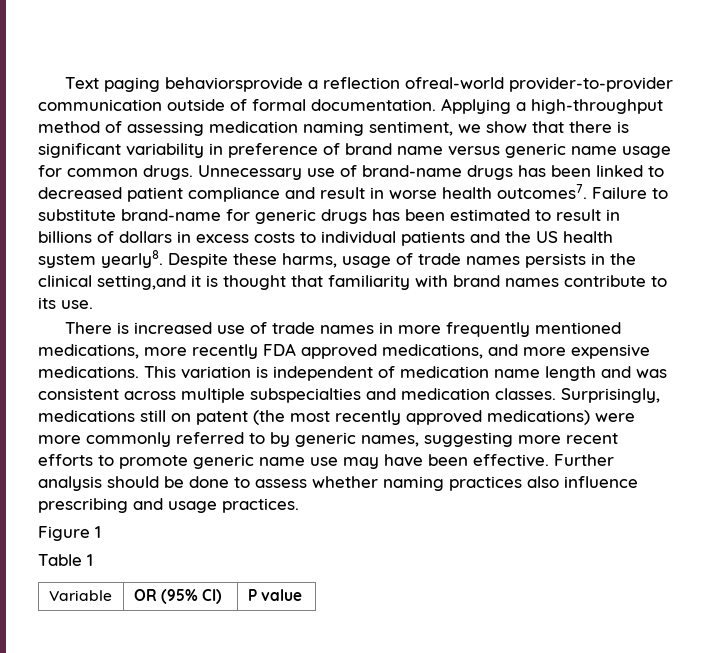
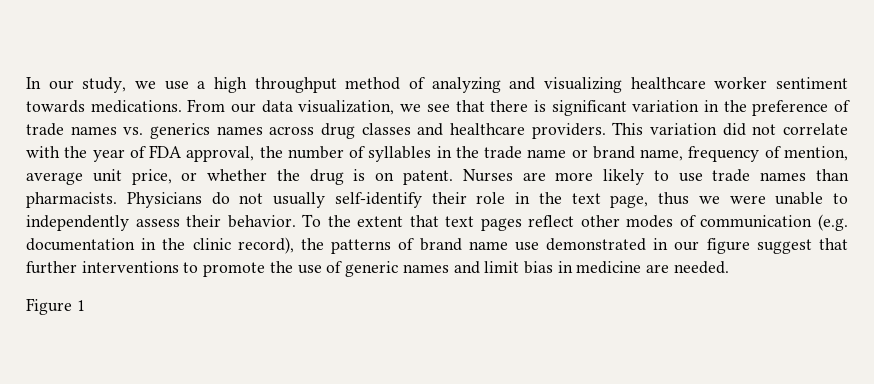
- Text paging behaviorsprovide a reflection ofreal-world provider-to-provider communication outside of formal documentation. Applying a high-throughput method of assessing medication naming sentiment, we show that there is significant variability in preference of brand name versus generic name usage for common drugs. Unnecessary use of brand-name drugs has been linked to decreased patient compliance and result in worse health outcomes7. Failure to substitute brand-name for generic drugs has been estimated to result in billions of dollars in excess costs to individual patients and the US health system yearly8. Despite these harms, usage of trade names persists in the clinical setting,and it is thought that familiarity with brand names contribute to its use.
- There is increased use of trade names in more frequently mentioned medications, more recently FDA approved medications, and more expensive medications. This variation is independent of medication name length and was consistent across multiple subspecialties and medication classes. Surprisingly, medications still on patent (the most recently approved medications) were more commonly referred to by generic names, suggesting more recent efforts to promote generic name use may have been effective. Further analysis should be done to assess whether naming practices also influence prescribing and usage practices.
+ In our study, we use a high throughput method of analyzing and visualizing healthcare worker sentiment towards medications. From our data visualization, we see that there is significant variation in the preference of trade names vs. generics names across drug classes and healthcare providers. This variation did not correlate with the year of FDA approval, the number of syllables in the trade name or brand name, frequency of mention, average unit price, or whether the drug is on patent. Nurses are more likely to use trade names than pharmacists. Physicians do not usually self-identify their role in the text page, thus we were unable to independently assess their behavior. To the extent that text pages reflect other modes of communication (e.g. documentation in the clinic record), the patterns of brand name use demonstrated in our figure suggest that further interventions to promote the use of generic names and limit bias in medicine are needed.
  Figure 1
- Table 1
- Variable | OR (95% CI) | P value

